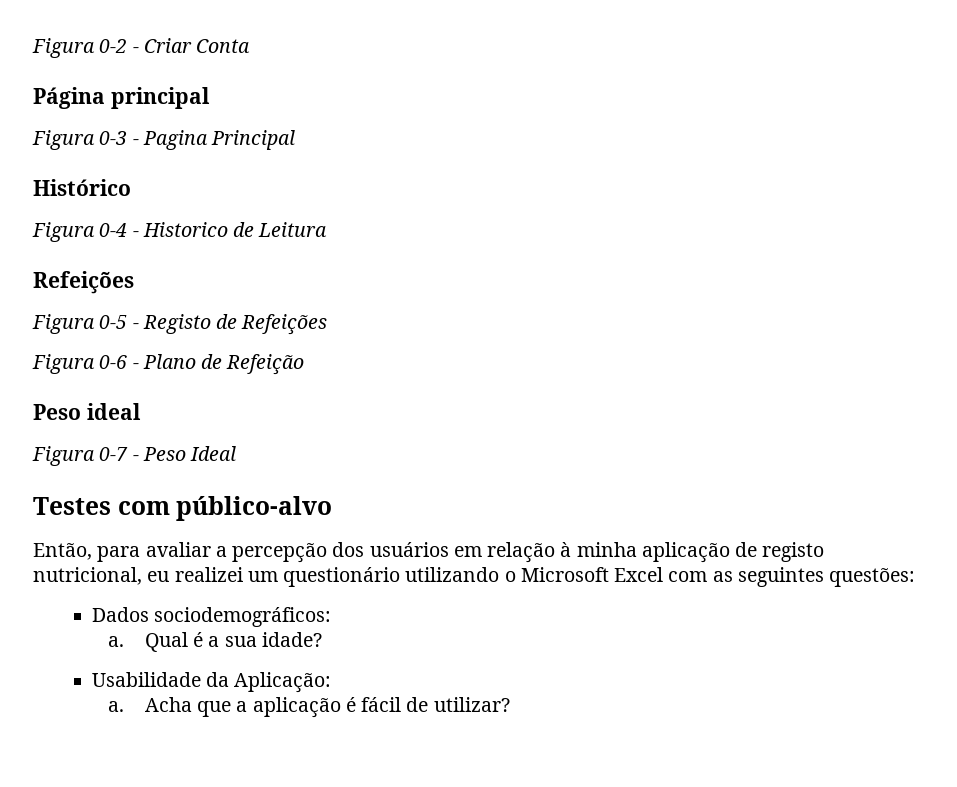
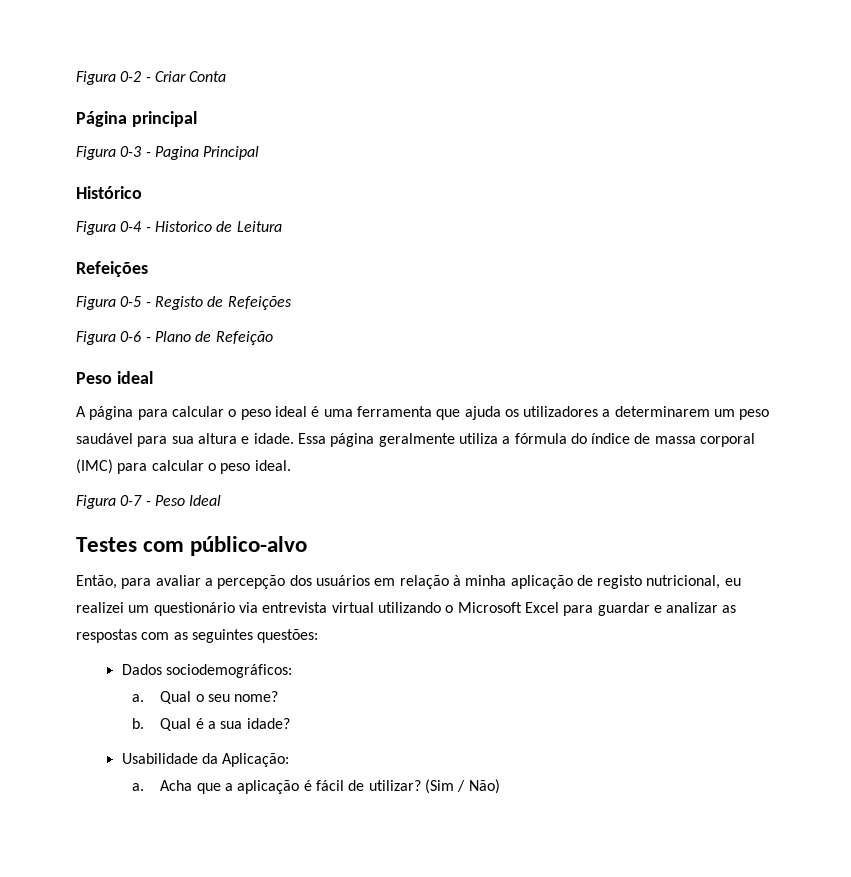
+ A página para calcular o peso ideal é uma ferramenta que ajuda os utilizadores a determinarem um peso saudável para sua altura e idade. Essa página geralmente utiliza a fórmula do índice de massa corporal (IMC) para calcular o peso ideal.
- Então, para avaliar a percepção dos usuários em relação à minha aplicação de registo nutricional, eu realizei um questionário utilizando o Microsoft Excel com as seguintes questões:
+ Então, para avaliar a percepção dos usuários em relação à minha aplicação de registo nutricional, eu realizei um questionário via entrevista virtual utilizando o Microsoft Excel para guardar e analizar as respostas com as seguintes questões:
- Qual é a sua idade?
+ Qual o seu nome?
+ b. Qual é a sua idade?
+ (Sim / Não)

